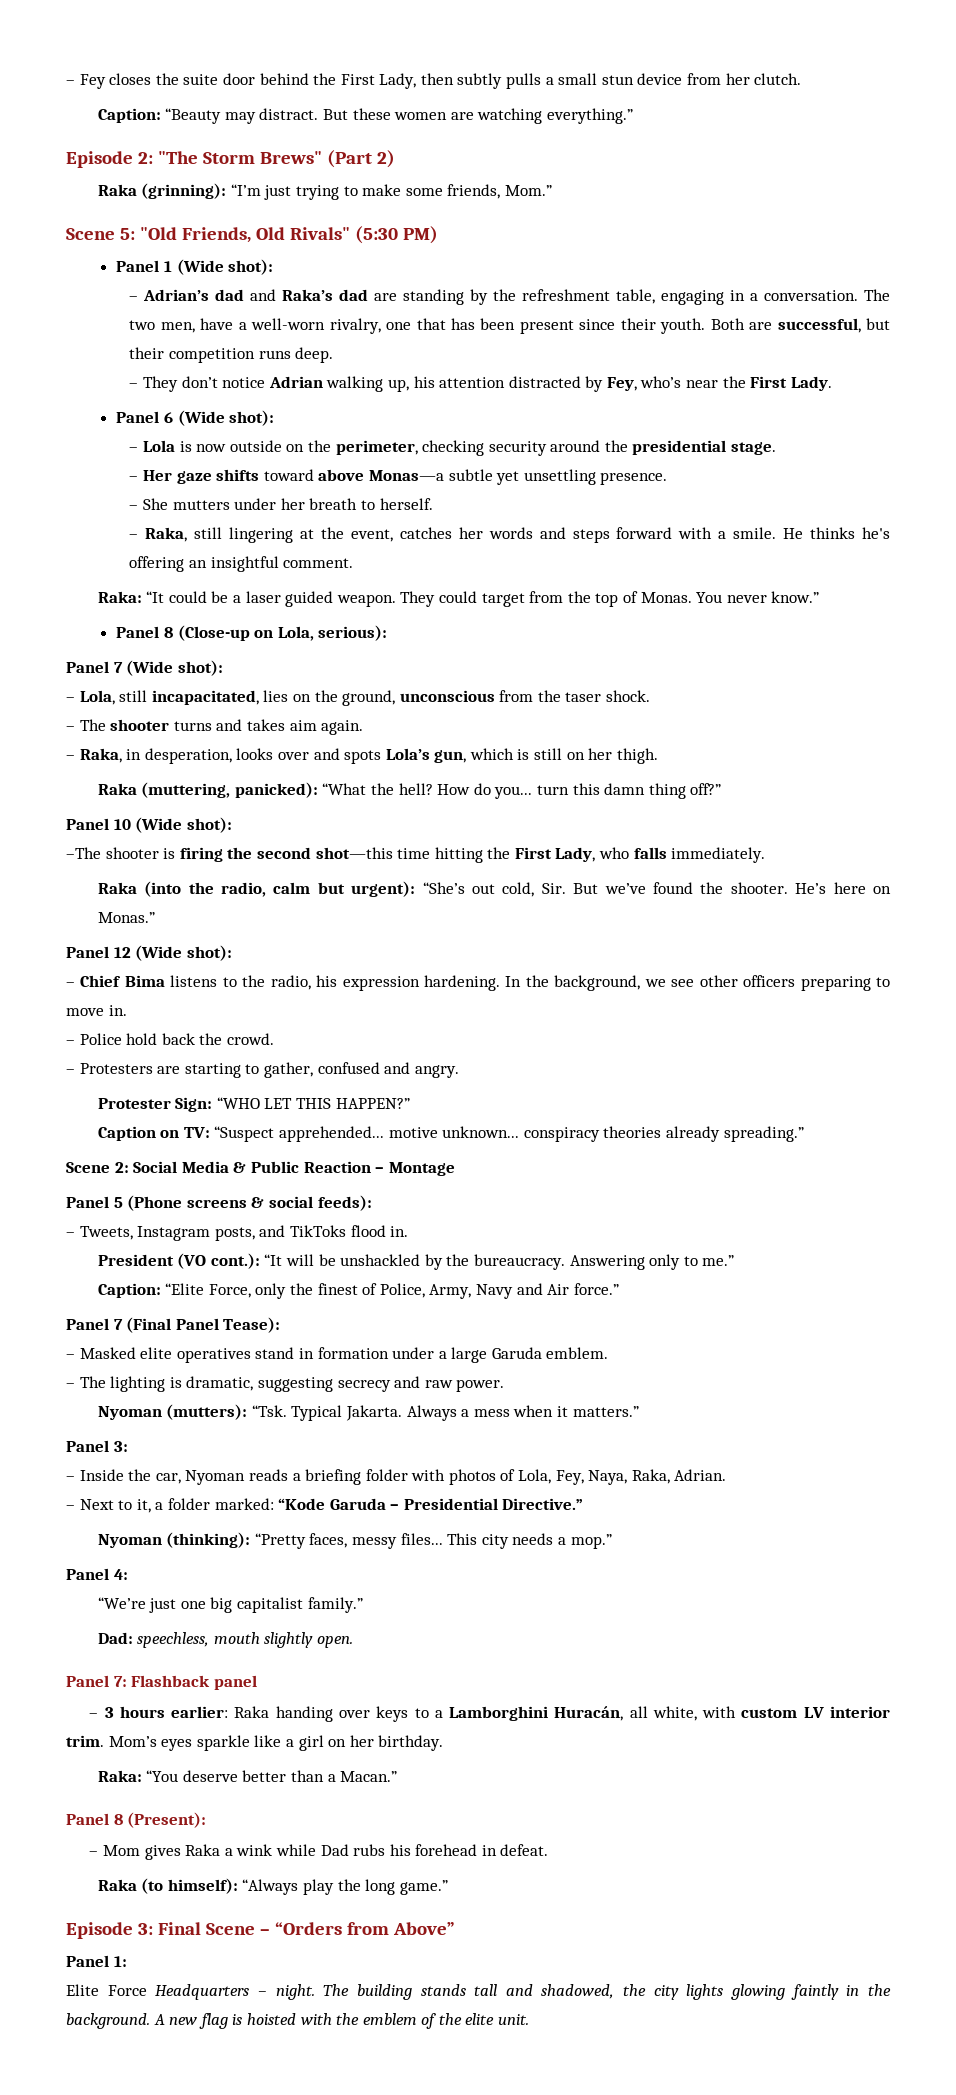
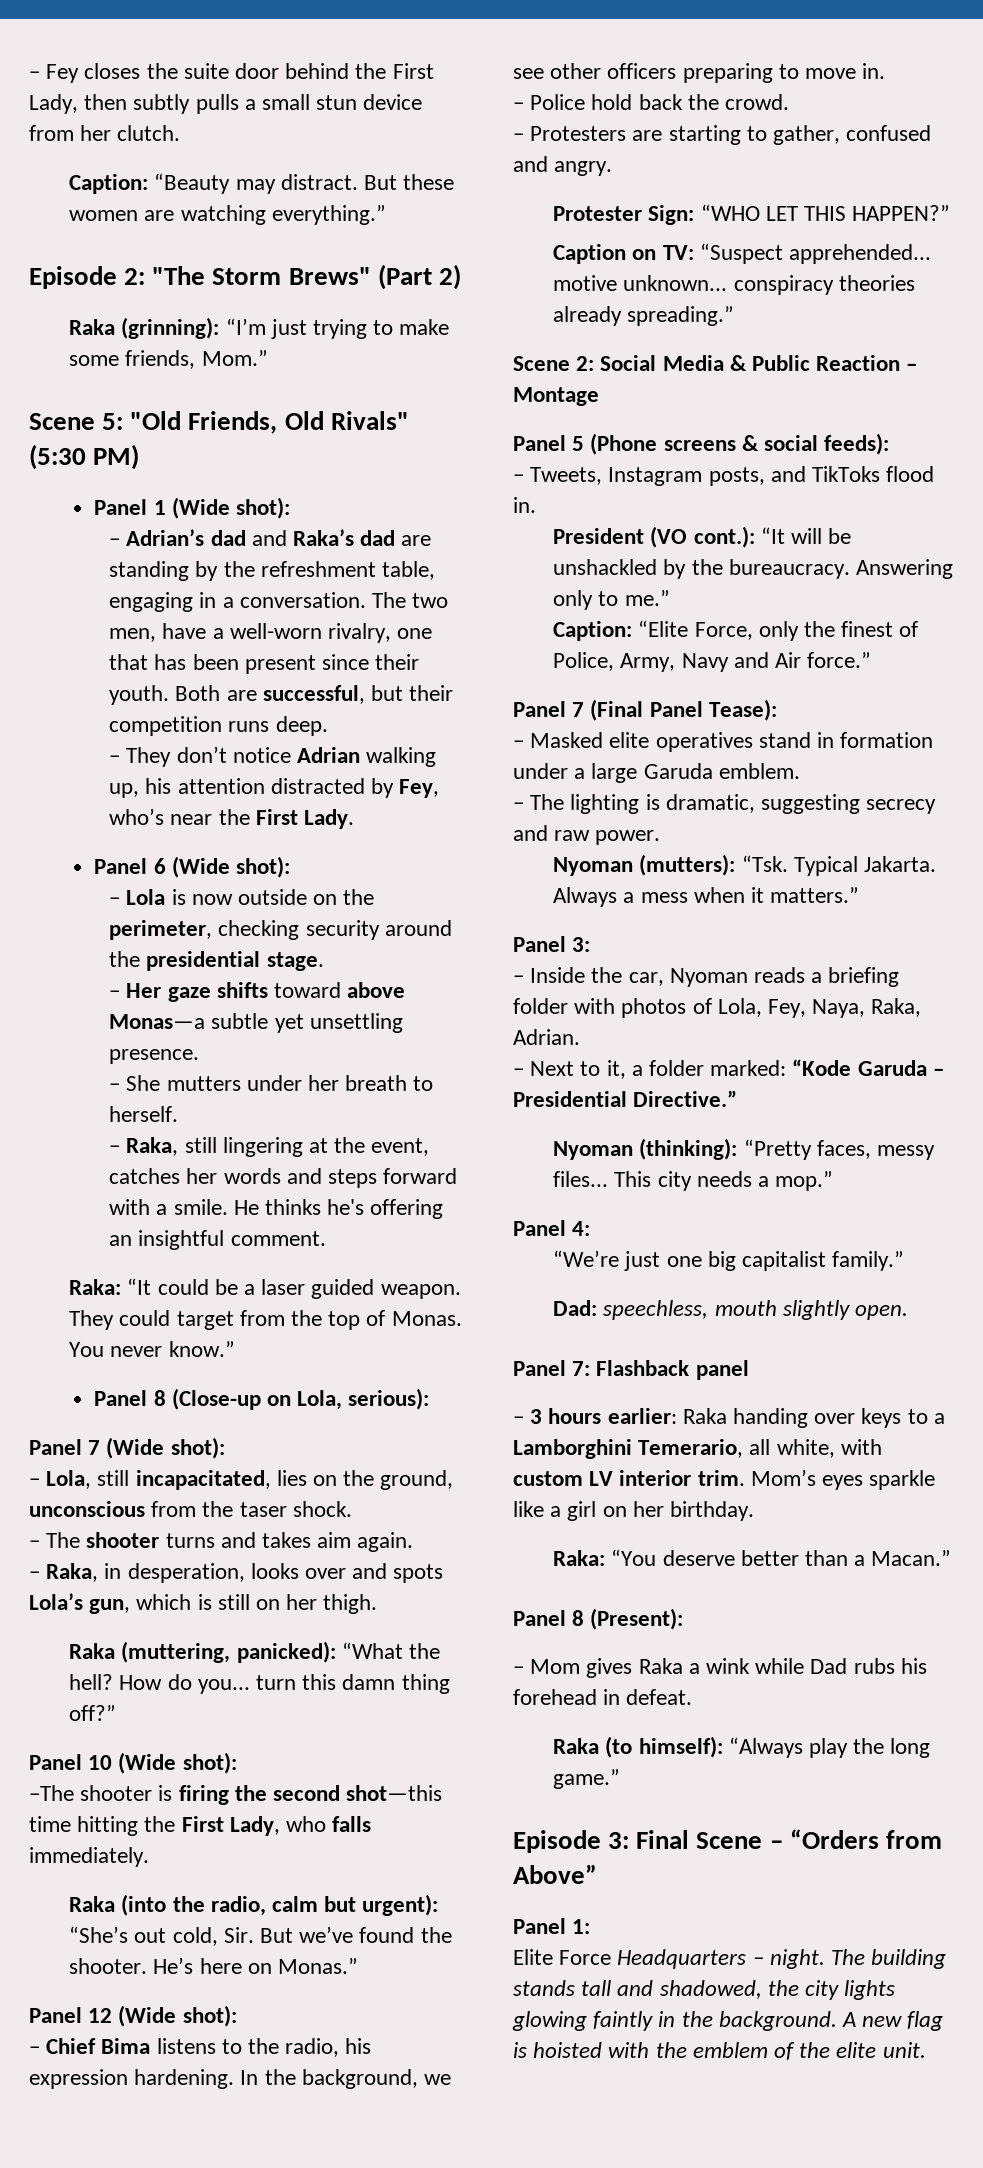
- – 3 hours earlier: Raka handing over keys to a Lamborghini Huracán, all white, with custom LV interior trim.
+ – 3 hours earlier: Raka handing over keys to a Lamborghini Temerario, all white, with custom LV interior trim.

